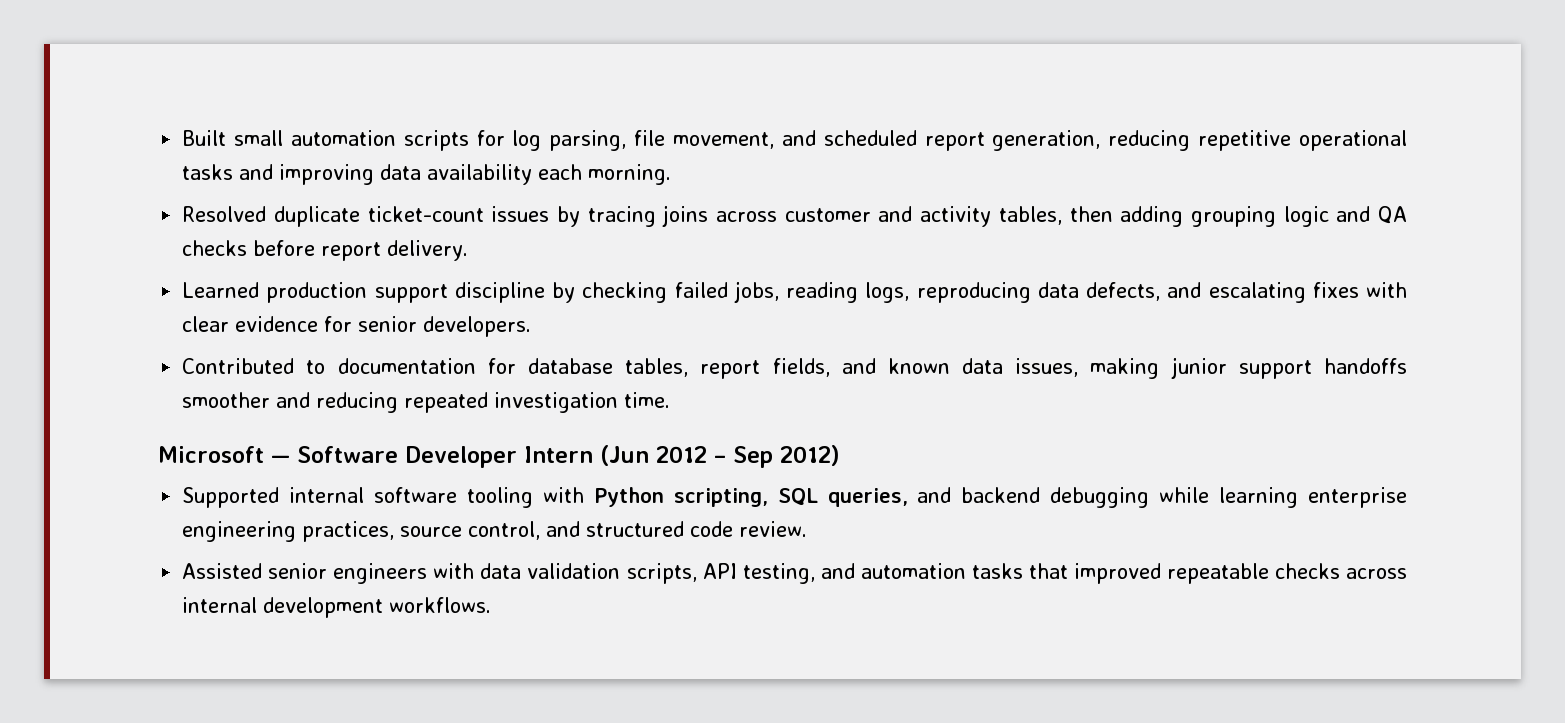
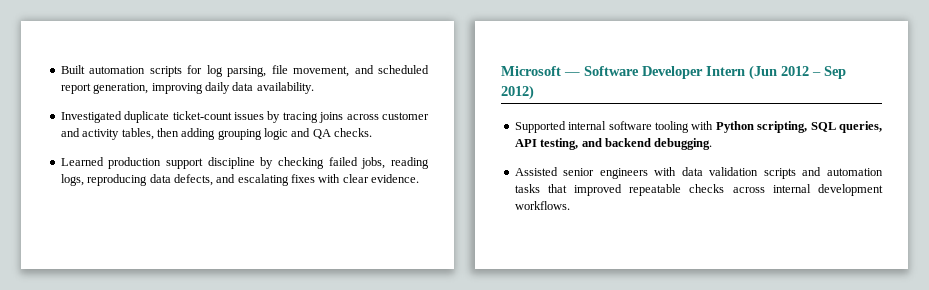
- Built small automation scripts for log parsing, file movement, and scheduled report generation, reducing repetitive operational tasks and improving data availability each morning.
- Resolved duplicate ticket-count issues by tracing joins across customer and activity tables, then adding grouping logic and QA checks before report delivery.
+ Built automation scripts for log parsing, file movement, and scheduled report generation, improving daily data availability.
+ Investigated duplicate ticket-count issues by tracing joins across customer and activity tables, then adding grouping logic and QA checks.
- Learned production support discipline by checking failed jobs, reading logs, reproducing data defects, and escalating fixes with clear evidence for senior developers.
- Contributed to documentation for database tables, report fields, and known data issues, making junior support handoffs smoother and reducing repeated investigation time.
+ Learned production support discipline by checking failed jobs, reading logs, reproducing data defects, and escalating fixes with clear evidence.
- Supported internal software tooling with Python scripting, SQL queries, and backend debugging while learning enterprise engineering practices, source control, and structured code review.
+ Supported internal software tooling with Python scripting, SQL queries, API testing, and backend debugging.
- Assisted senior engineers with data validation scripts, API testing, and automation tasks that improved repeatable checks across internal development workflows.
+ Assisted senior engineers with data validation scripts and automation tasks that improved repeatable checks across internal development workflows.

